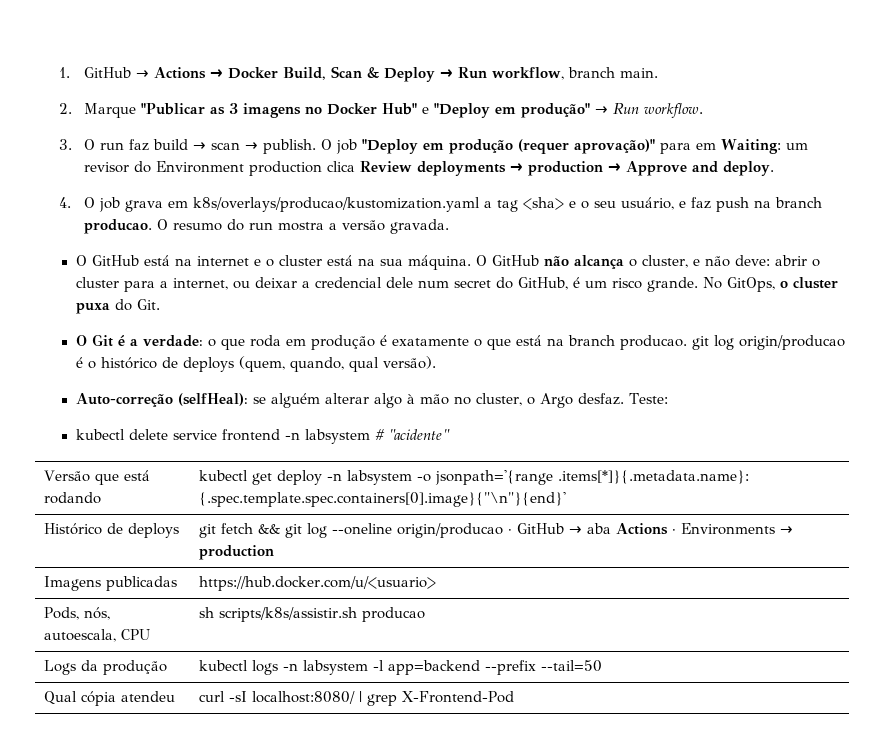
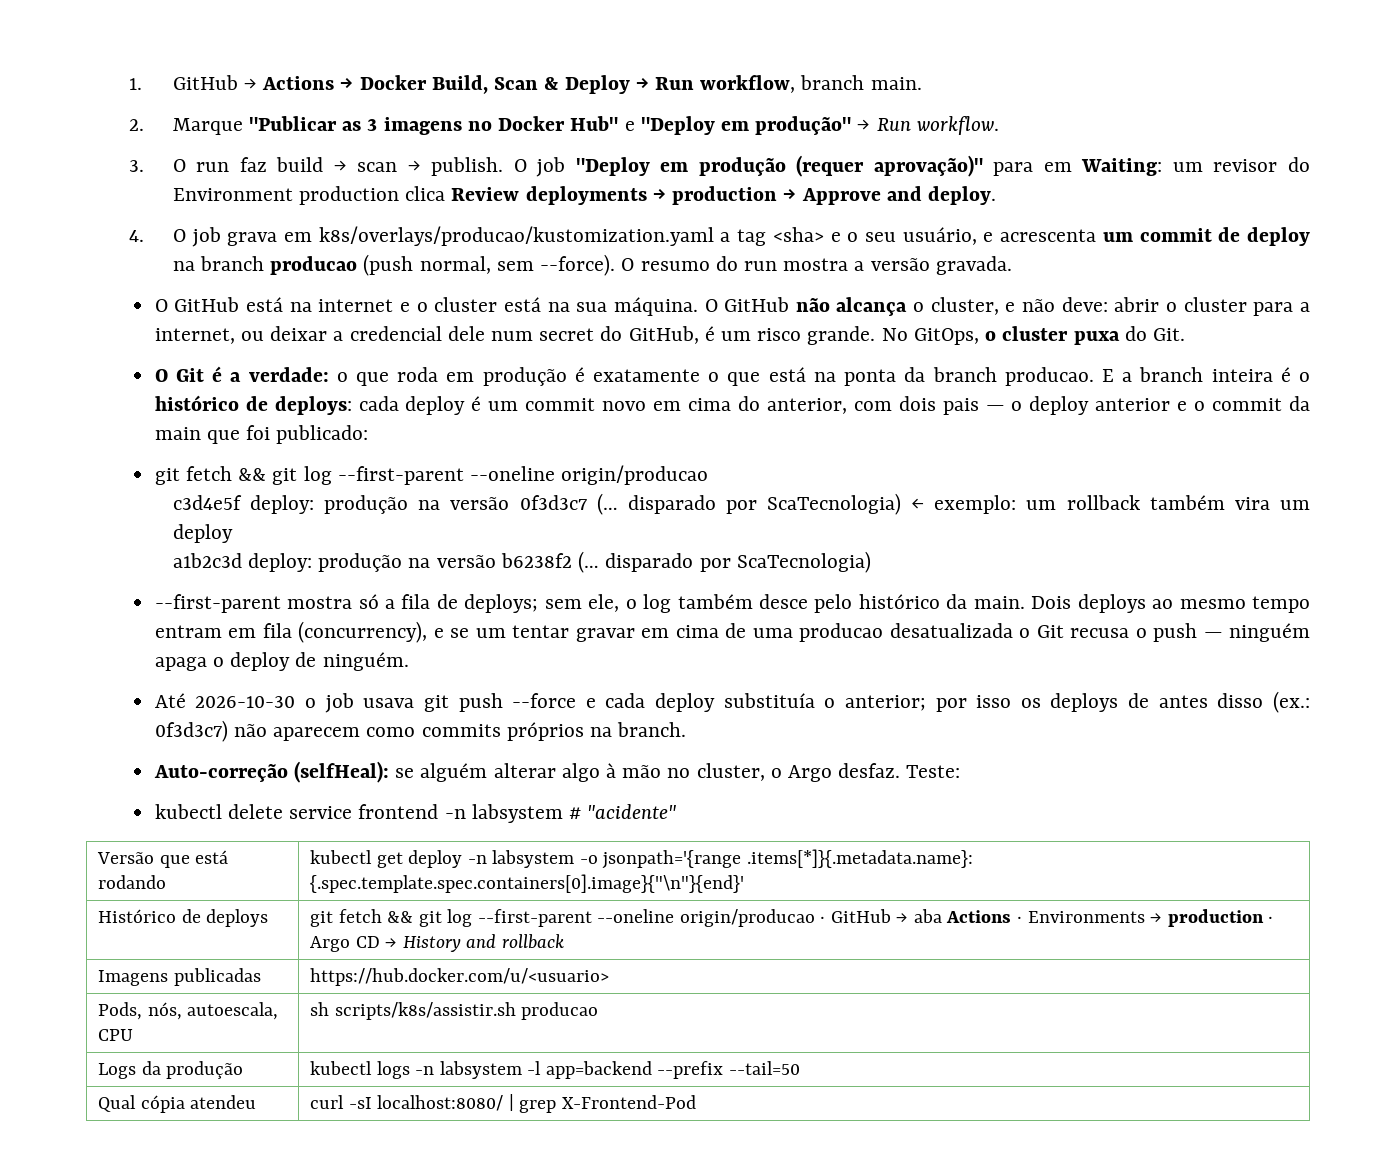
- 4. O job grava em k8s/overlays/producao/kustomization.yaml a tag <sha> e o seu usuário, e faz push na branch producao.
+ 4. O job grava em k8s/overlays/producao/kustomization.yaml a tag <sha> e o seu usuário, e acrescenta um commit de deploy na branch producao (push normal, sem --force).
- O Git é a verdade: o que roda em produção é exatamente o que está na branch producao. git log origin/producao é o histórico de deploys (quem, quando, qual versão).
+ O Git é a verdade: o que roda em produção é exatamente o que está na ponta da branch producao. E a branch inteira é o histórico de deploys: cada deploy é um commit novo em cima do anterior, com dois pais — o deploy anterior e o commit da main que foi publicado:
+ git fetch && git log --first-parent --oneline origin/producao
+ c3d4e5f deploy: produção na versão 0f3d3c7 (… disparado por ScaTecnologia) ← exemplo: um rollback também vira um deploy
+ a1b2c3d deploy: produção na versão b6238f2 (… disparado por ScaTecnologia)
+ --first-parent mostra só a fila de deploys; sem ele, o log também desce pelo histórico da main. Dois deploys ao mesmo tempo entram em fila (concurrency), e se um tentar gravar em cima de uma producao desatualizada o Git recusa o push — ninguém apaga o deploy de ninguém.
+ Até 2026-10-30 o job usava git push --force e cada deploy substituía o anterior; por isso os deploys de antes disso (ex.: 0f3d3c7) não aparecem como commits próprios na branch.
- Histórico de deploys | git fetch && git log --oneline origin/producao · GitHub → aba Actions · Environments → production
+ Histórico de deploys | git fetch && git log --first-parent --oneline origin/producao · GitHub → aba Actions · Environments → production · Argo CD → History and rollback

